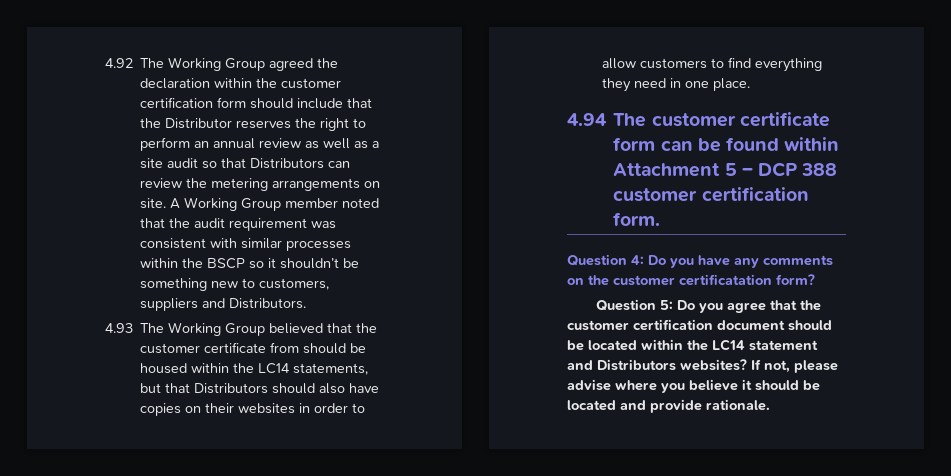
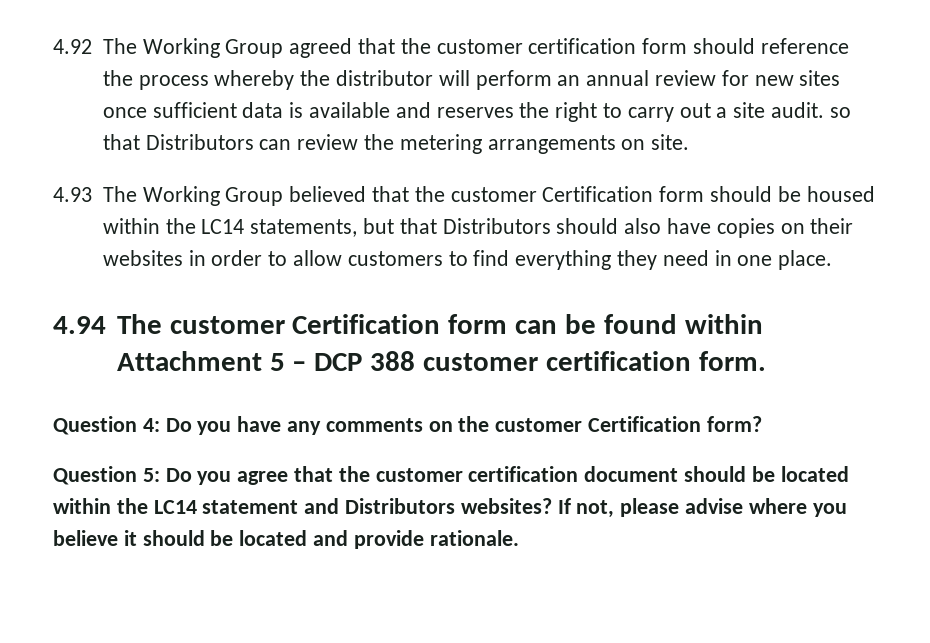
- 4.92 The Working Group agreed the declaration within the customer certification form should include that the Distributor reserves the right to perform an annual review as well as a site audit so that Distributors can review the metering arrangements on site. A Working Group member noted that the audit requirement was consistent with similar processes within the BSCP so it shouldn’t be something new to customers, suppliers and Distributors.
+ 4.92 The Working Group agreed that the customer certification form should reference the process whereby the distributor will perform an annual review for new sites once sufficient data is available and reserves the right to carry out a site audit. so that Distributors can review the metering arrangements on site.
- 4.93 The Working Group believed that the customer certificate from should be housed within the LC14 statements, but that Distributors should also have copies on their websites in order to allow customers to find everything they need in one place.
+ 4.93 The Working Group believed that the customer Certification form should be housed within the LC14 statements, but that Distributors should also have copies on their websites in order to allow customers to find everything they need in one place.
- 4.94 The customer certificate form can be found within Attachment 5 – DCP 388 customer certification form.
+ 4.94 The customer Certification form can be found within Attachment 5 – DCP 388 customer certification form.
- Question 4: Do you have any comments on the customer certificatation form?
+ Question 4: Do you have any comments on the customer Certification form?

